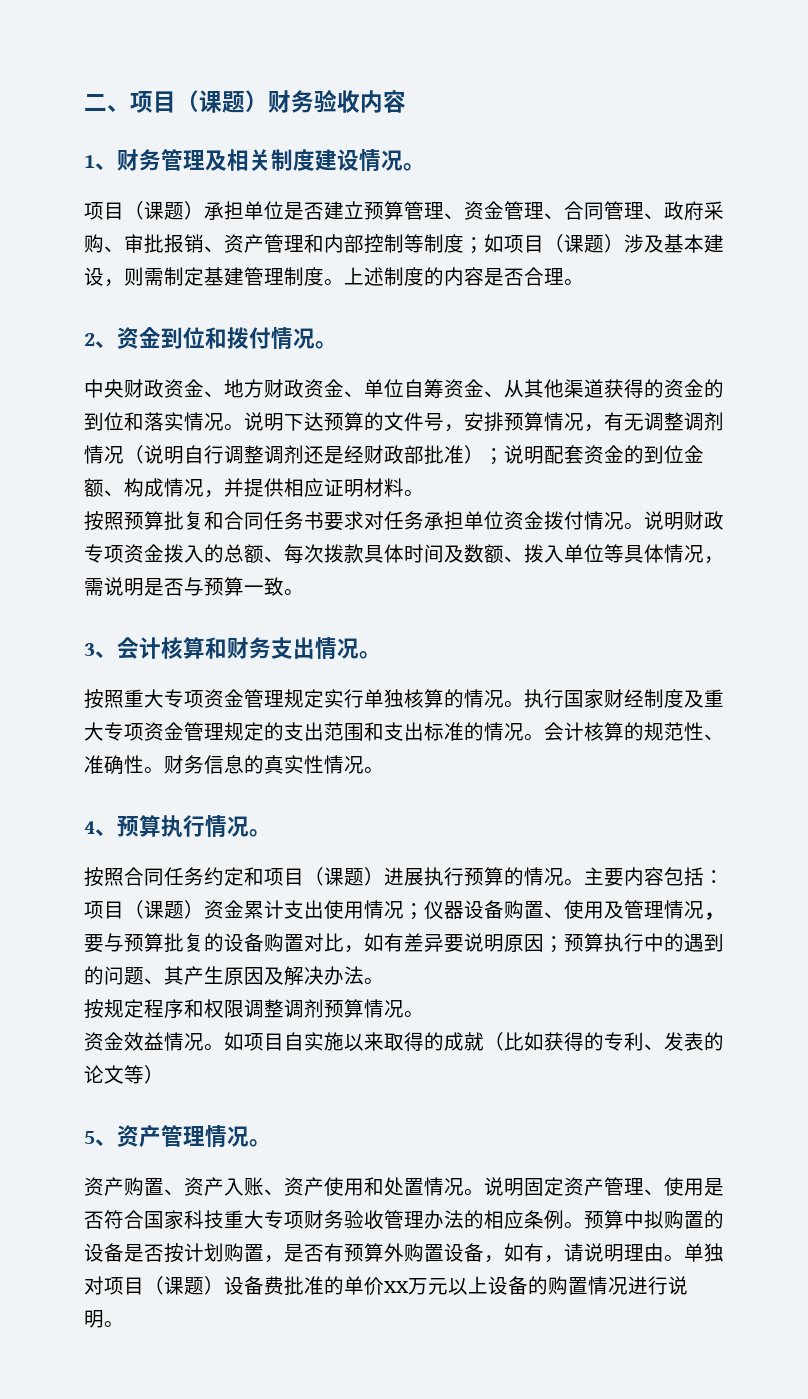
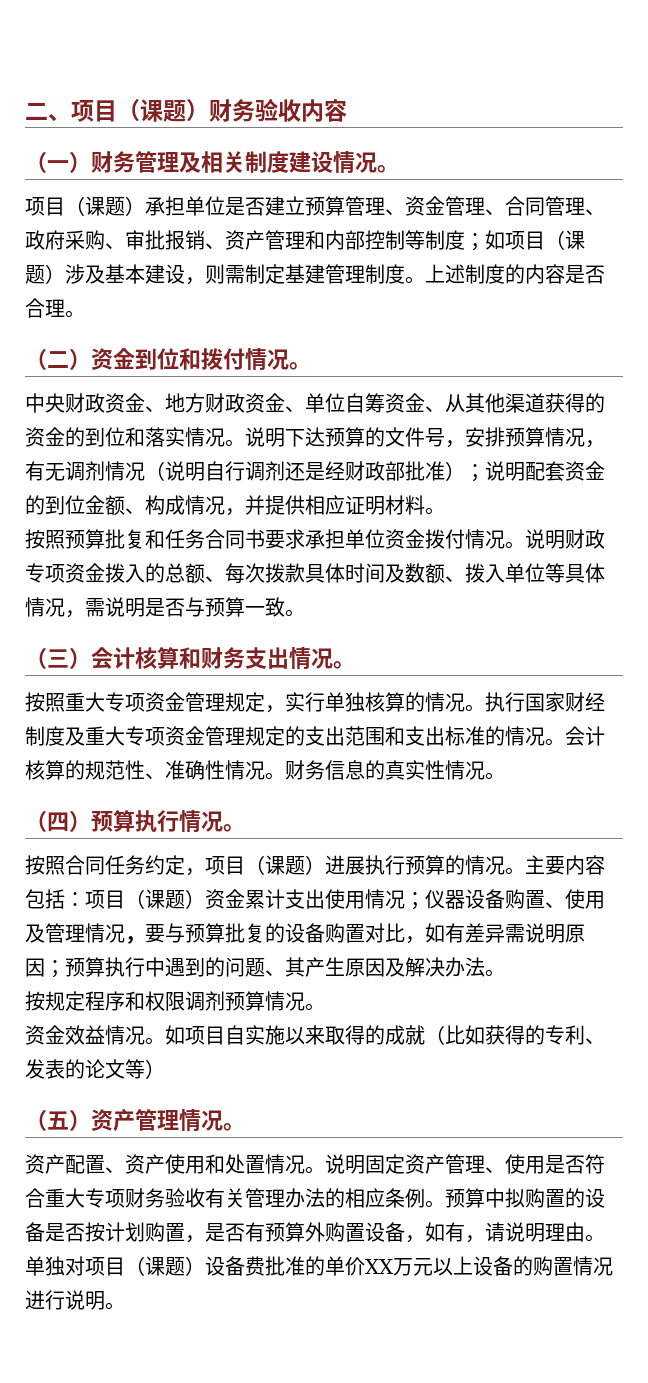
- 1、财务管理及相关制度建设情况。
+ （一）财务管理及相关制度建设情况。
- 2、资金到位和拨付情况。
+ （二）资金到位和拨付情况。
- 说明下达预算的文件号，安排预算情况，有无调整调剂情况（说明自行调整调剂还是经财政部批准）；说明配套资金的到位金额、构成情况，并提供相应证明材料。
+ 说明下达预算的文件号，安排预算情况，有无调剂情况（说明自行调剂还是经财政部批准）；说明配套资金的到位金额、构成情况，并提供相应证明材料。
- 按照预算批复和合同任务书要求对任务承担单位资金拨付情况。
+ 按照预算批复和任务合同书要求承担单位资金拨付情况。
- 3、会计核算和财务支出情况。
+ （三）会计核算和财务支出情况。
- 按照重大专项资金管理规定实行单独核算的情况。
+ 按照重大专项资金管理规定，实行单独核算的情况。
- 会计核算的规范性、准确性。
+ 会计核算的规范性、准确性情况。
- 4、预算执行情况。
+ （四）预算执行情况。
- 按照合同任务约定和项目（课题）进展执行预算的情况。
+ 按照合同任务约定，项目（课题）进展执行预算的情况。
- 主要内容包括：项目（课题）资金累计支出使用情况；仪器设备购置、使用及管理情况，要与预算批复的设备购置对比，如有差异要说明原因；预算执行中的遇到的问题、其产生原因及解决办法。
+ 主要内容包括：项目（课题）资金累计支出使用情况；仪器设备购置、使用及管理情况，要与预算批复的设备购置对比，如有差异需说明原因；预算执行中遇到的问题、其产生原因及解决办法。
- 按规定程序和权限调整调剂预算情况。
+ 按规定程序和权限调剂预算情况。
- 5、资产管理情况。
+ （五）资产管理情况。
- 资产购置、资产入账、资产使用和处置情况。
+ 资产配置、资产使用和处置情况。
- 说明固定资产管理、使用是否符合国家科技重大专项财务验收管理办法的相应条例。
+ 说明固定资产管理、使用是否符合重大专项财务验收有关管理办法的相应条例。

